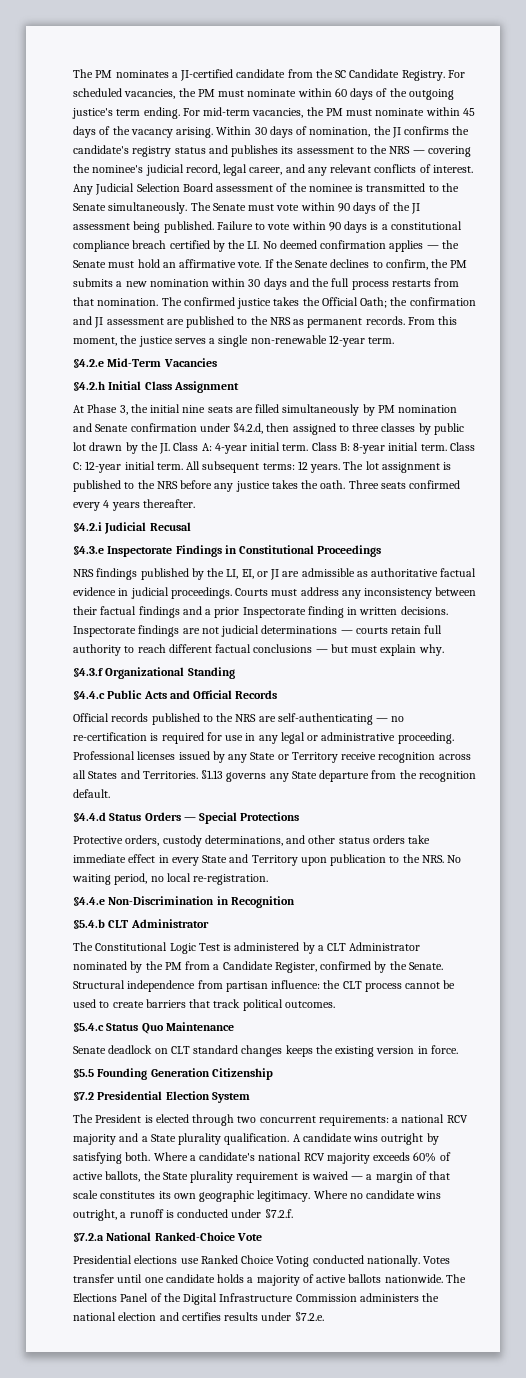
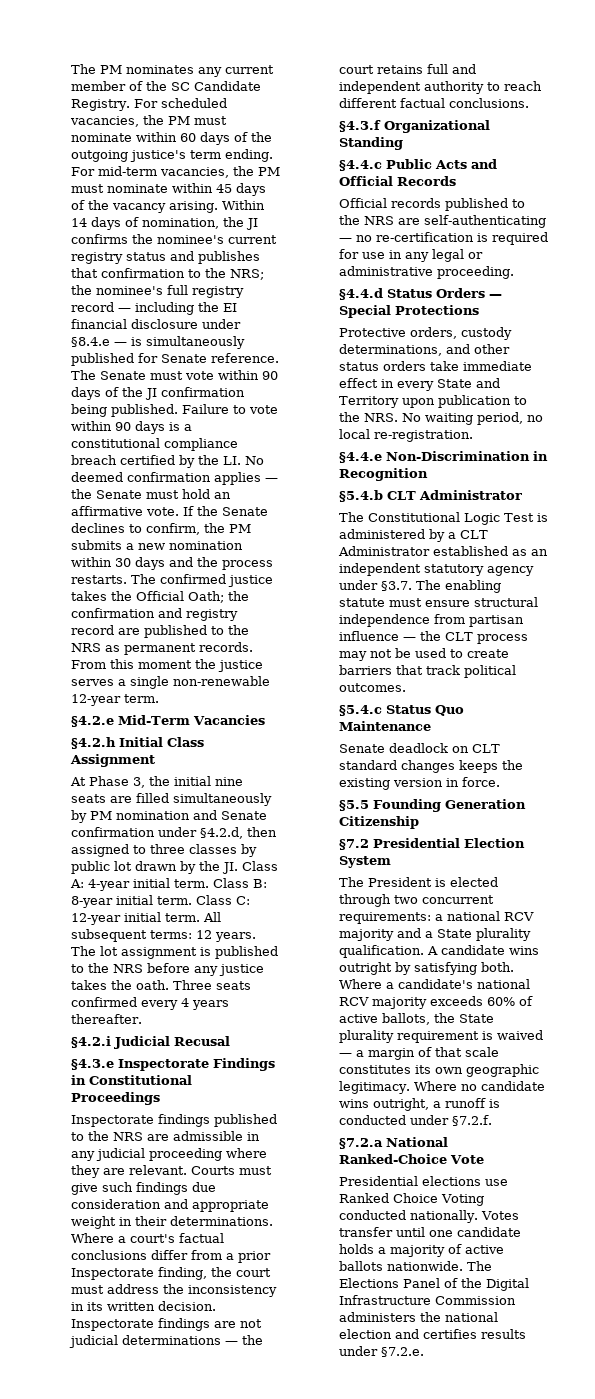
- The PM nominates a JI-certified candidate from the SC Candidate Registry.
+ The PM nominates any current member of the SC Candidate Registry.
- Within 30 days of nomination, the JI confirms the candidate's registry status and publishes its assessment to the NRS — covering the nominee's judicial record, legal career, and any relevant conflicts of interest. Any Judicial Selection Board assessment of the nominee is transmitted to the Senate simultaneously.
+ Within 14 days of nomination, the JI confirms the nominee's current registry status and publishes that confirmation to the NRS; the nominee's full registry record — including the EI financial disclosure under §8.4.e — is simultaneously published for Senate reference.
- The Senate must vote within 90 days of the JI assessment being published.
+ The Senate must vote within 90 days of the JI confirmation being published.
- If the Senate declines to confirm, the PM submits a new nomination within 30 days and the full process restarts from that nomination.
+ If the Senate declines to confirm, the PM submits a new nomination within 30 days and the process restarts.
- The confirmed justice takes the Official Oath; the confirmation and JI assessment are published to the NRS as permanent records.
+ The confirmed justice takes the Official Oath; the confirmation and registry record are published to the NRS as permanent records.
- From this moment, the justice serves a single non-renewable 12-year term.
+ From this moment the justice serves a single non-renewable 12-year term.
- NRS findings published by the LI, EI, or JI are admissible as authoritative factual evidence in judicial proceedings. Courts must address any inconsistency between their factual findings and a prior Inspectorate finding in written decisions.
+ Inspectorate findings published to the NRS are admissible in any judicial proceeding where they are relevant. Courts must give such findings due consideration and appropriate weight in their determinations. Where a court's factual conclusions differ from a prior Inspectorate finding, the court must address the inconsistency in its written decision.
- Inspectorate findings are not judicial determinations — courts retain full authority to reach different factual conclusions — but must explain why.
+ Inspectorate findings are not judicial determinations — the court retains full and independent authority to reach different factual conclusions.
- Professional licenses issued by any State or Territory receive recognition across all States and Territories. §1.13 governs any State departure from the recognition default.
- The Constitutional Logic Test is administered by a CLT Administrator nominated by the PM from a Candidate Register, confirmed by the Senate. Structural independence from partisan influence: the CLT process cannot be used to create barriers that track political outcomes.
+ The Constitutional Logic Test is administered by a CLT Administrator established as an independent statutory agency under §3.7. The enabling statute must ensure structural independence from partisan influence — the CLT process may not be used to create barriers that track political outcomes.

